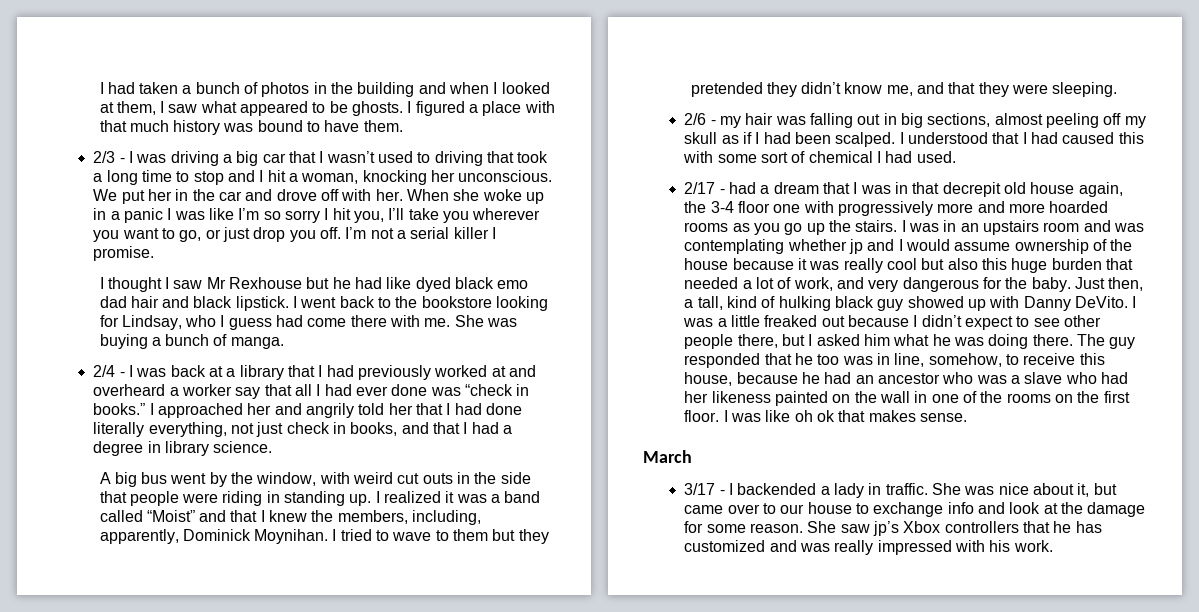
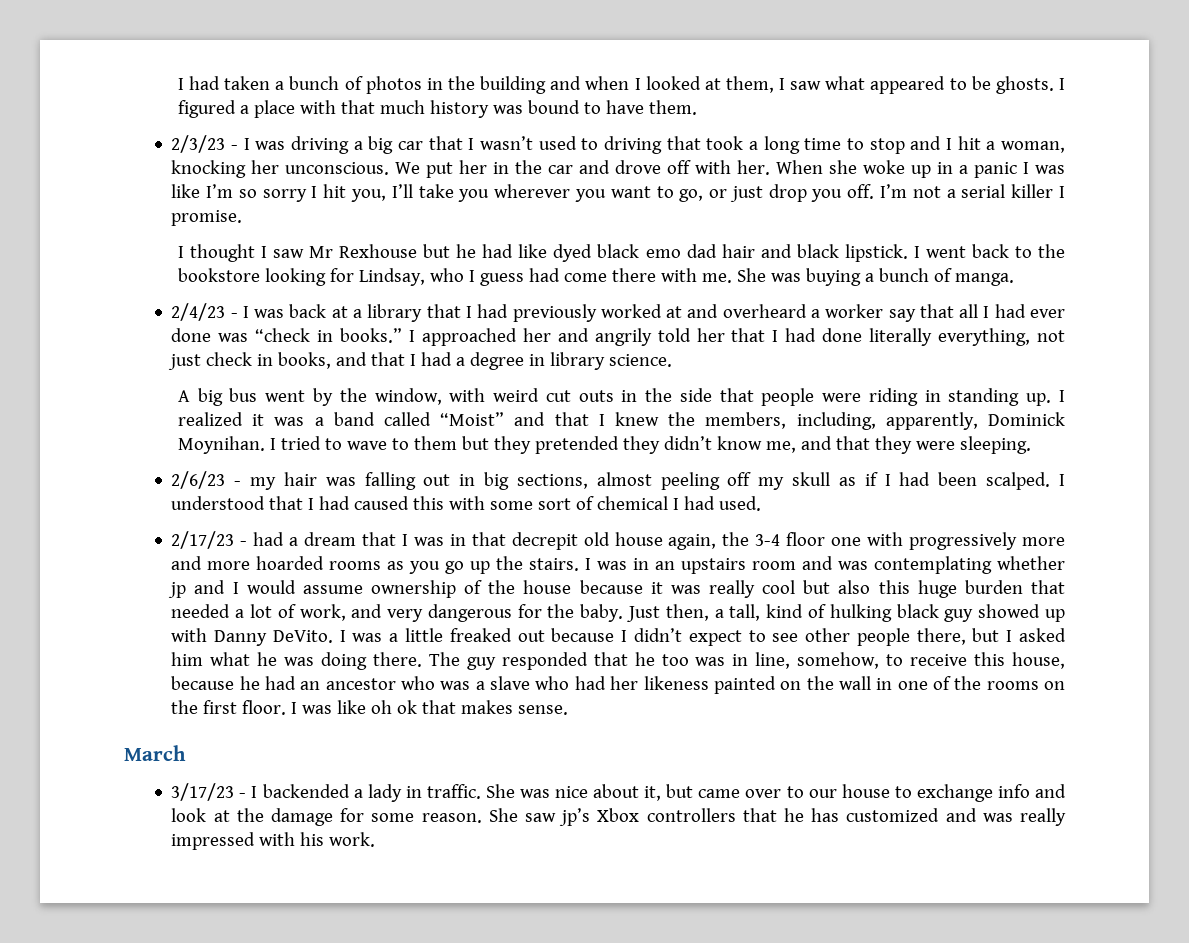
- 2/3 - I was driving a big car that I wasn’t used to driving that took a long time to stop and I hit a woman, knocking her unconscious.
+ 2/3/23 - I was driving a big car that I wasn’t used to driving that took a long time to stop and I hit a woman, knocking her unconscious.
- 2/4 - I was back at a library that I had previously worked at and overheard a worker say that all I had ever done was “check in books.”
+ 2/4/23 - I was back at a library that I had previously worked at and overheard a worker say that all I had ever done was “check in books.”
- 2/6 - my hair was falling out in big sections, almost peeling off my skull as if I had been scalped.
+ 2/6/23 - my hair was falling out in big sections, almost peeling off my skull as if I had been scalped.
- 2/17 - had a dream that I was in that decrepit old house again, the 3-4 floor one with progressively more and more hoarded rooms as you go up the stairs.
+ 2/17/23 - had a dream that I was in that decrepit old house again, the 3-4 floor one with progressively more and more hoarded rooms as you go up the stairs.
- 3/17 - I backended a lady in traffic.
+ 3/17/23 - I backended a lady in traffic.

